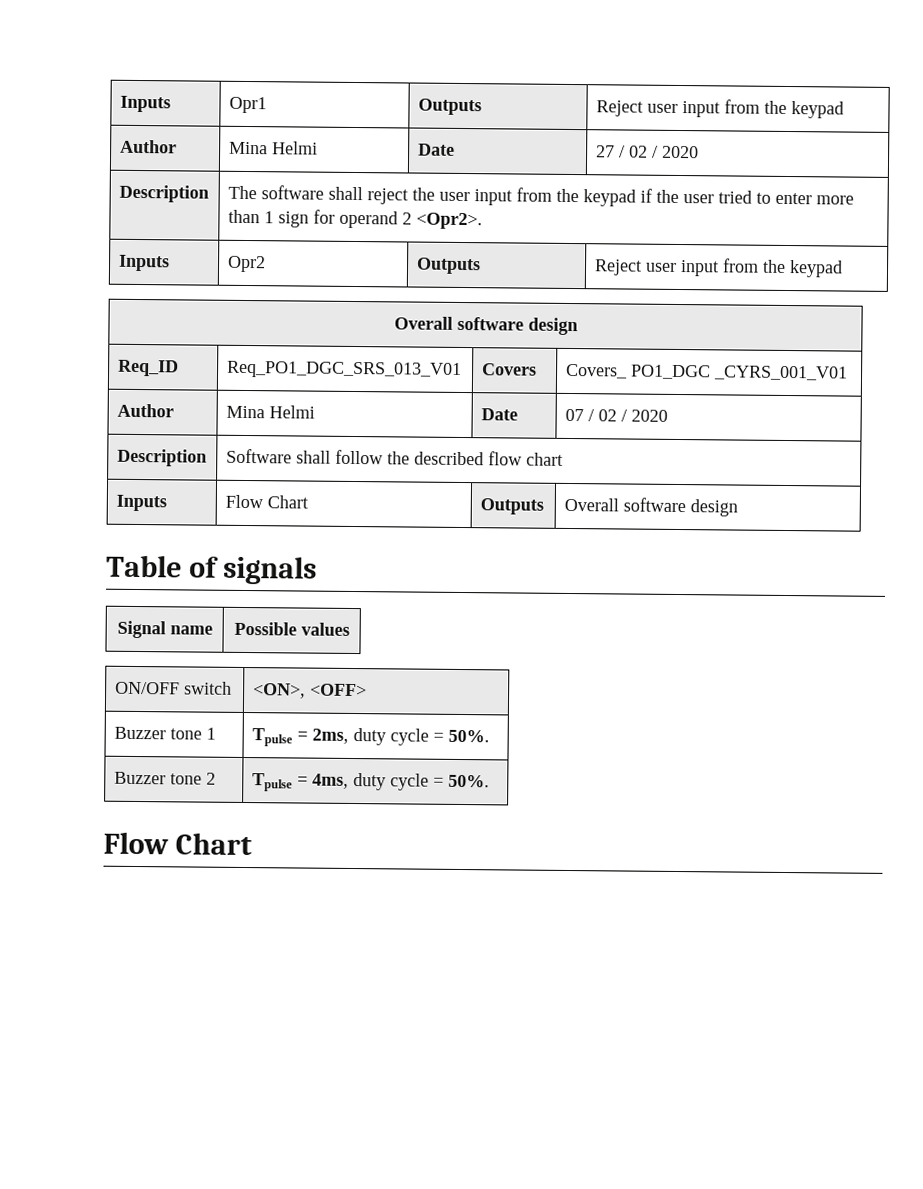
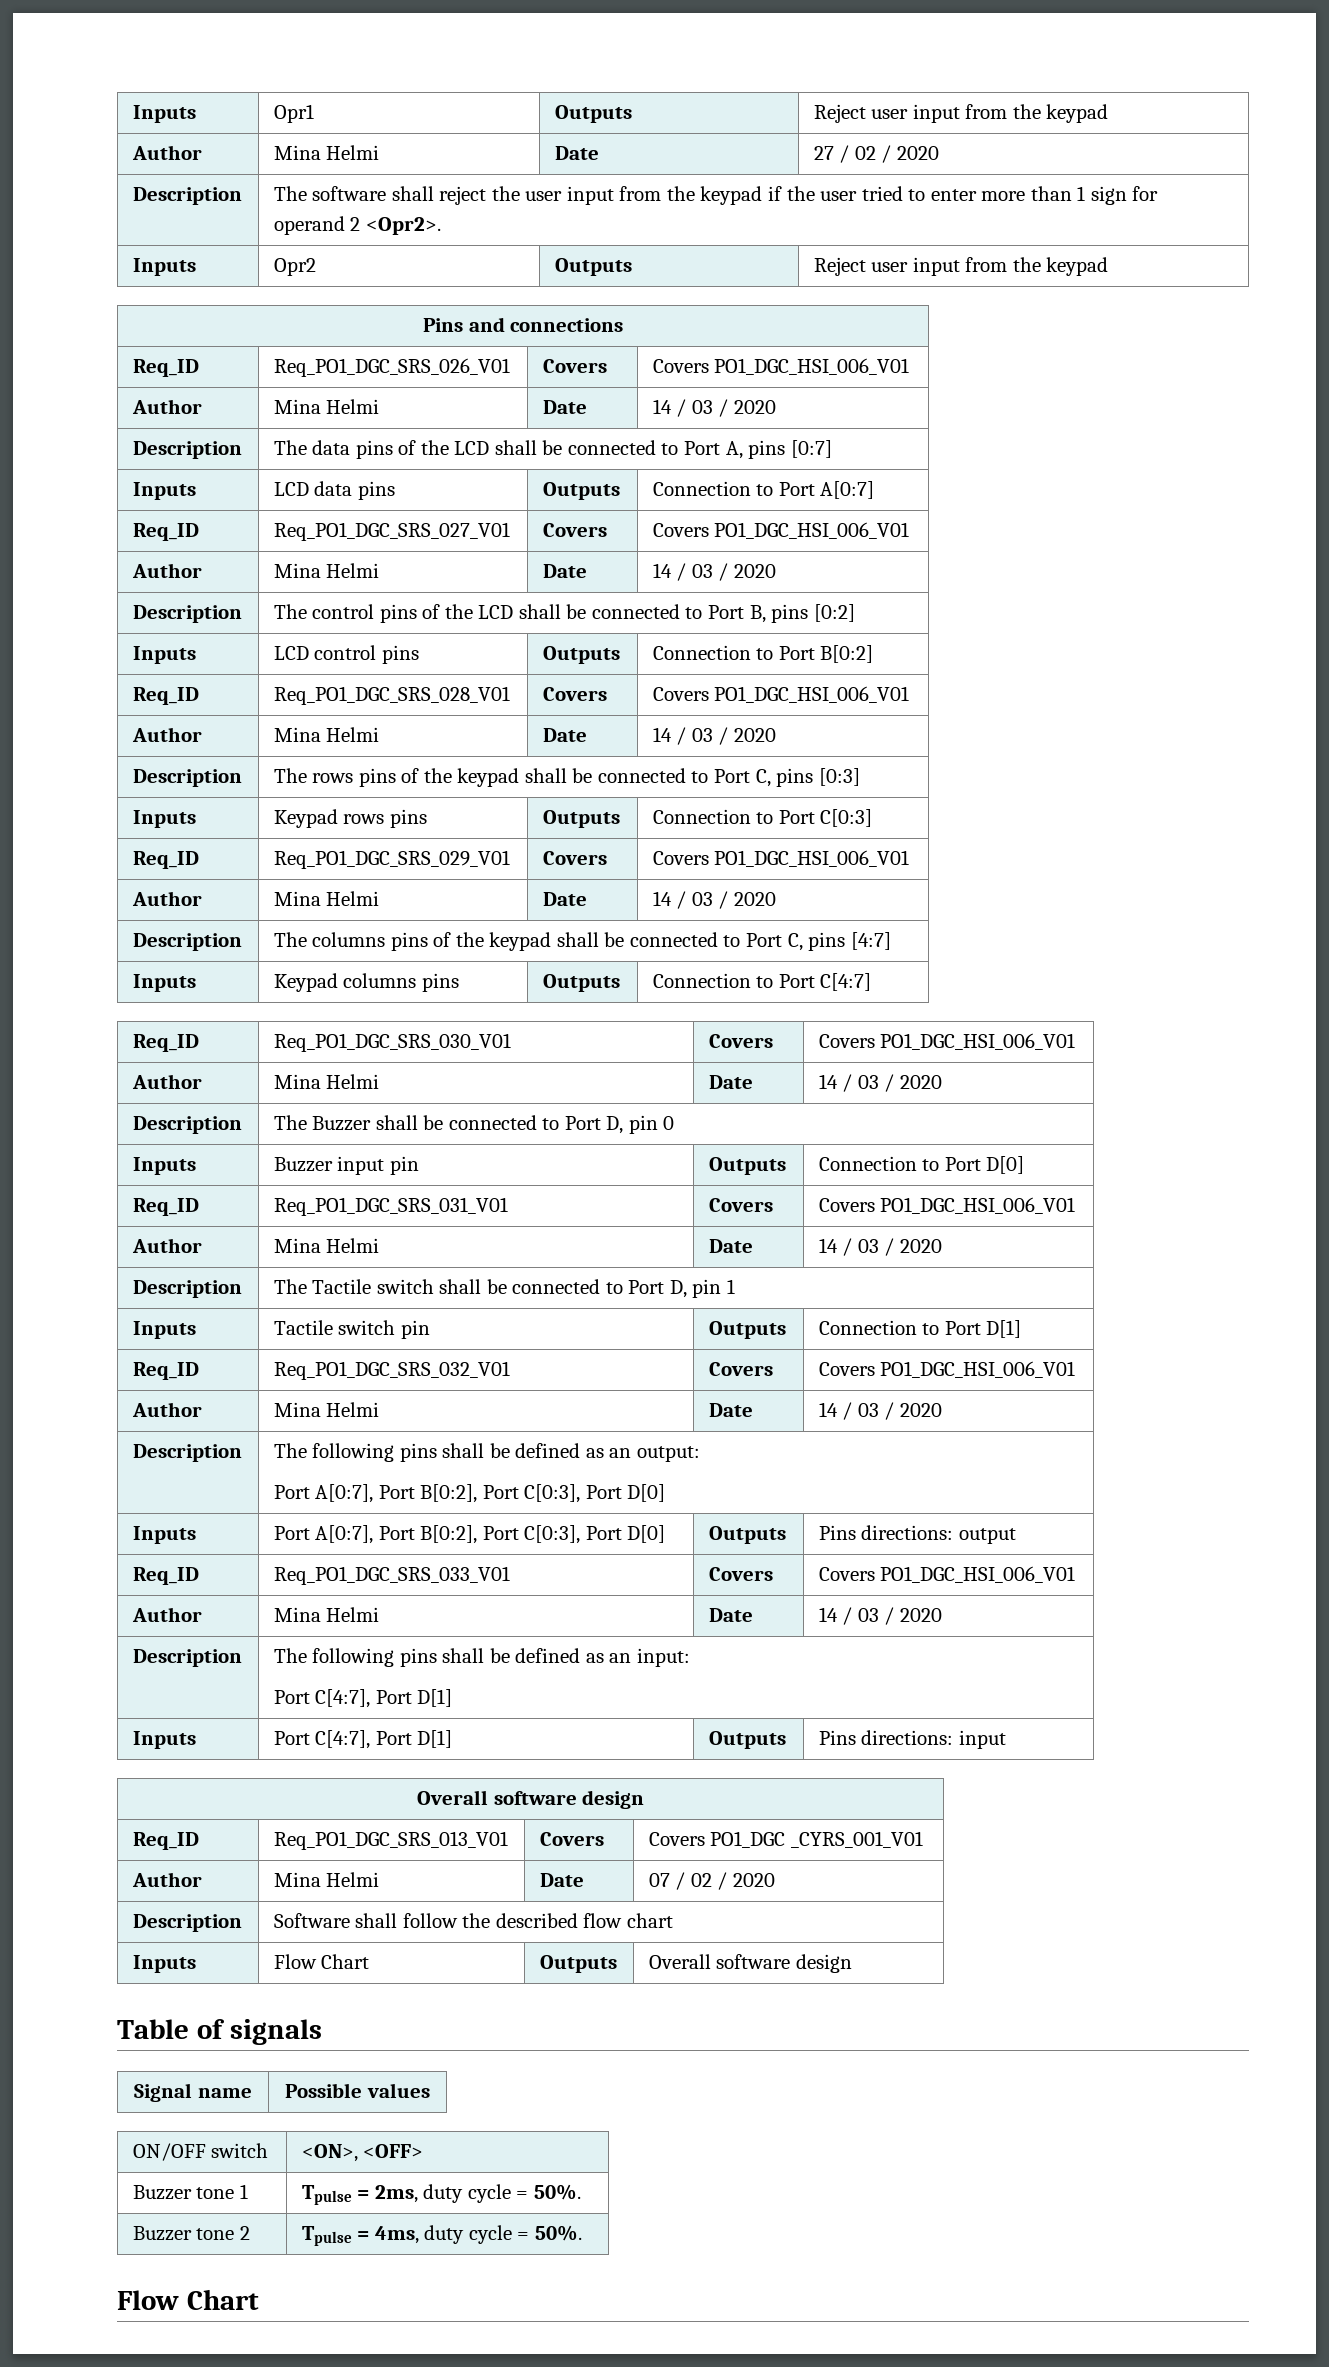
+ Pins and connections
+ Req_ID | Req_PO1_DGC_SRS_026_V01 | Covers | Covers PO1_DGC_HSI_006_V01
+ Author | Mina Helmi | Date | 14 / 03 / 2020
+ Description | The data pins of the LCD shall be connected to Port A, pins [0:7]
+ Inputs | LCD data pins | Outputs | Connection to Port A[0:7]
+ Req_ID | Req_PO1_DGC_SRS_027_V01 | Covers | Covers PO1_DGC_HSI_006_V01
+ Author | Mina Helmi | Date | 14 / 03 / 2020
+ Description | The control pins of the LCD shall be connected to Port B, pins [0:2]
+ Inputs | LCD control pins | Outputs | Connection to Port B[0:2]
+ Req_ID | Req_PO1_DGC_SRS_028_V01 | Covers | Covers PO1_DGC_HSI_006_V01
+ Author | Mina Helmi | Date | 14 / 03 / 2020
+ Description | The rows pins of the keypad shall be connected to Port C, pins [0:3]
+ Inputs | Keypad rows pins | Outputs | Connection to Port C[0:3]
+ Req_ID | Req_PO1_DGC_SRS_029_V01 | Covers | Covers PO1_DGC_HSI_006_V01
+ Author | Mina Helmi | Date | 14 / 03 / 2020
+ Description | The columns pins of the keypad shall be connected to Port C, pins [4:7]
+ Inputs | Keypad columns pins | Outputs | Connection to Port C[4:7]
+ Req_ID | Req_PO1_DGC_SRS_030_V01 | Covers | Covers PO1_DGC_HSI_006_V01
+ Author | Mina Helmi | Date | 14 / 03 / 2020
+ Description | The Buzzer shall be connected to Port D, pin 0
+ Inputs | Buzzer input pin | Outputs | Connection to Port D[0]
+ Req_ID | Req_PO1_DGC_SRS_031_V01 | Covers | Covers PO1_DGC_HSI_006_V01
+ Author | Mina Helmi | Date | 14 / 03 / 2020
+ Description | The Tactile switch shall be connected to Port D, pin 1
+ Inputs | Tactile switch pin | Outputs | Connection to Port D[1]
+ Req_ID | Req_PO1_DGC_SRS_032_V01 | Covers | Covers PO1_DGC_HSI_006_V01
+ Author | Mina Helmi | Date | 14 / 03 / 2020
+ Description | The following pins shall be defined as an output:
+ Port A[0:7], Port B[0:2], Port C[0:3], Port D[0]
+ Inputs | Port A[0:7], Port B[0:2], Port C[0:3], Port D[0] | Outputs | Pins directions: output
+ Req_ID | Req_PO1_DGC_SRS_033_V01 | Covers | Covers PO1_DGC_HSI_006_V01
+ Author | Mina Helmi | Date | 14 / 03 / 2020
+ Description | The following pins shall be defined as an input:
+ Port C[4:7], Port D[1]
+ Inputs | Port C[4:7], Port D[1] | Outputs | Pins directions: input
- Req_ID | Req_PO1_DGC_SRS_013_V01 | Covers | Covers_ PO1_DGC _CYRS_001_V01
+ Req_ID | Req_PO1_DGC_SRS_013_V01 | Covers | Covers PO1_DGC _CYRS_001_V01

